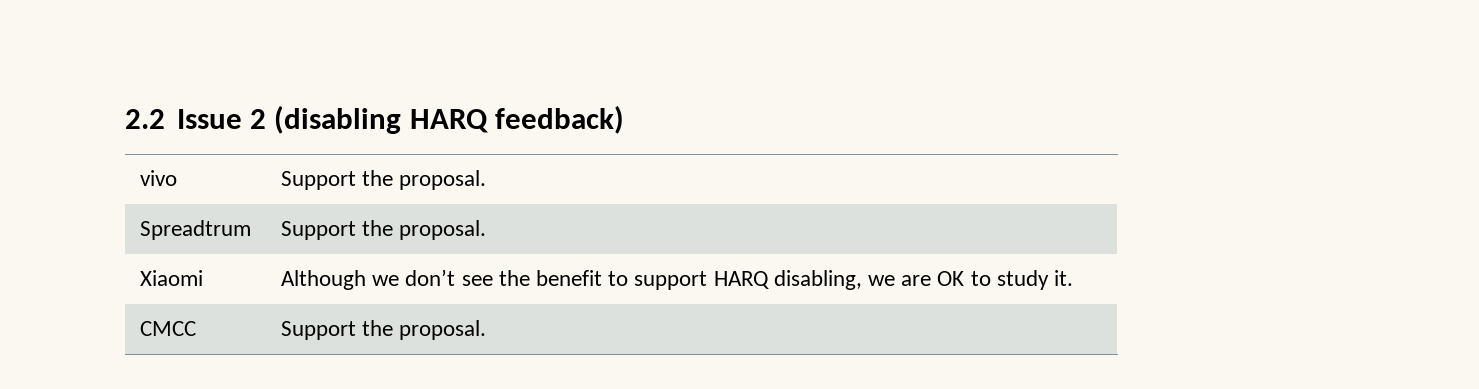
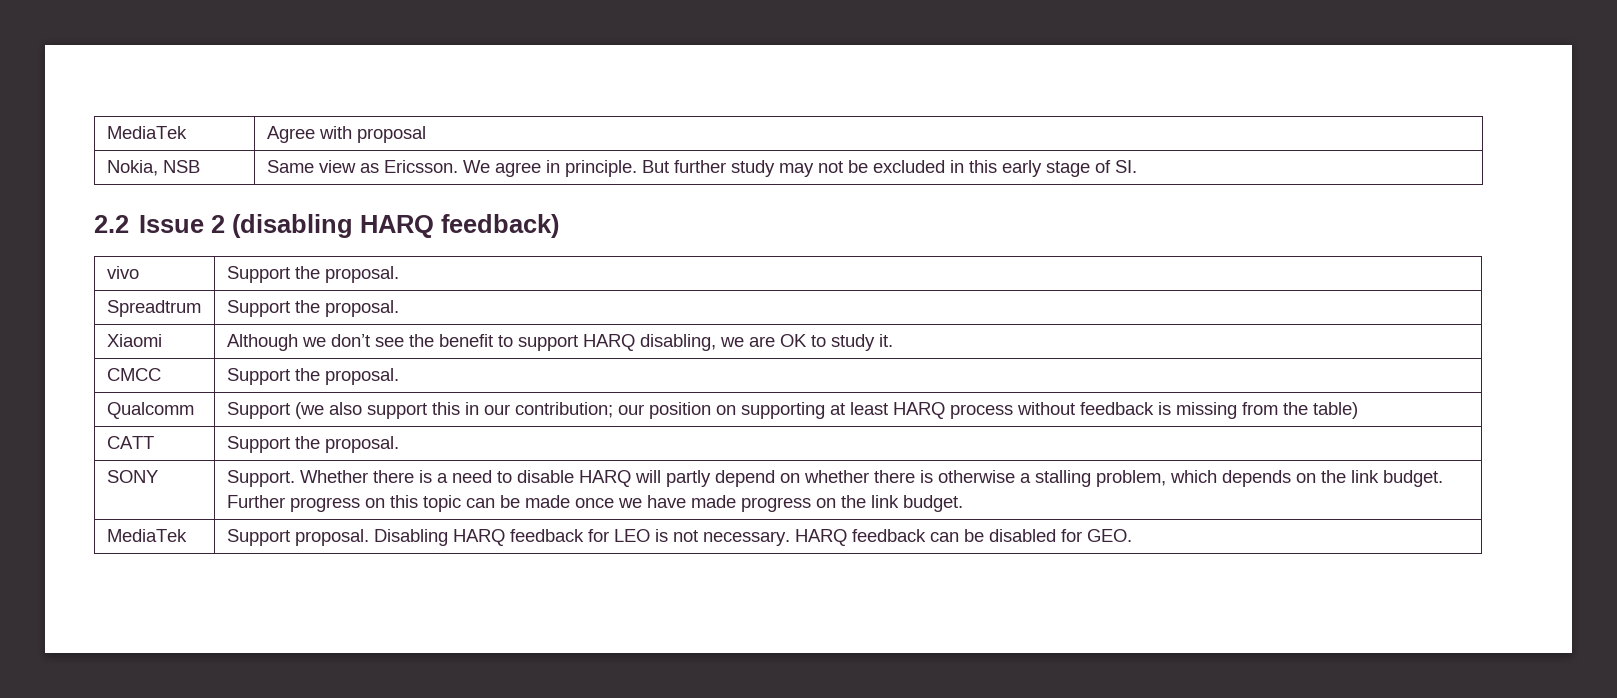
+ MediaTek | Agree with proposal
+ Nokia, NSB | Same view as Ericsson. We agree in principle. But further study may not be excluded in this early stage of SI.
+ Qualcomm | Support (we also support this in our contribution; our position on supporting at least HARQ process without feedback is missing from the table)
+ CATT | Support the proposal.
+ SONY | Support. Whether there is a need to disable HARQ will partly depend on whether there is otherwise a stalling problem, which depends on the link budget. Further progress on this topic can be made once we have made progress on the link budget.
+ MediaTek | Support proposal. Disabling HARQ feedback for LEO is not necessary. HARQ feedback can be disabled for GEO.

